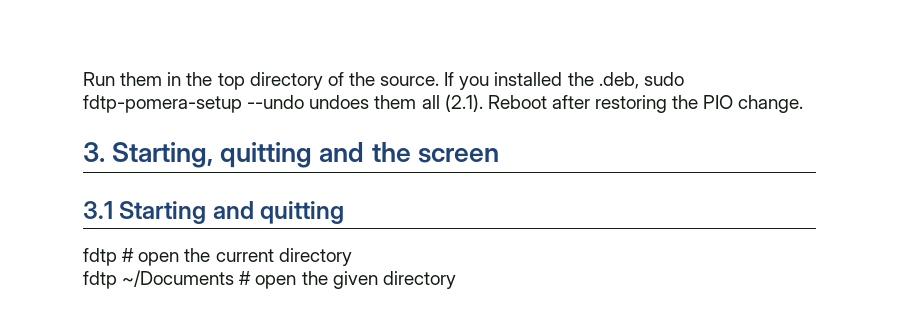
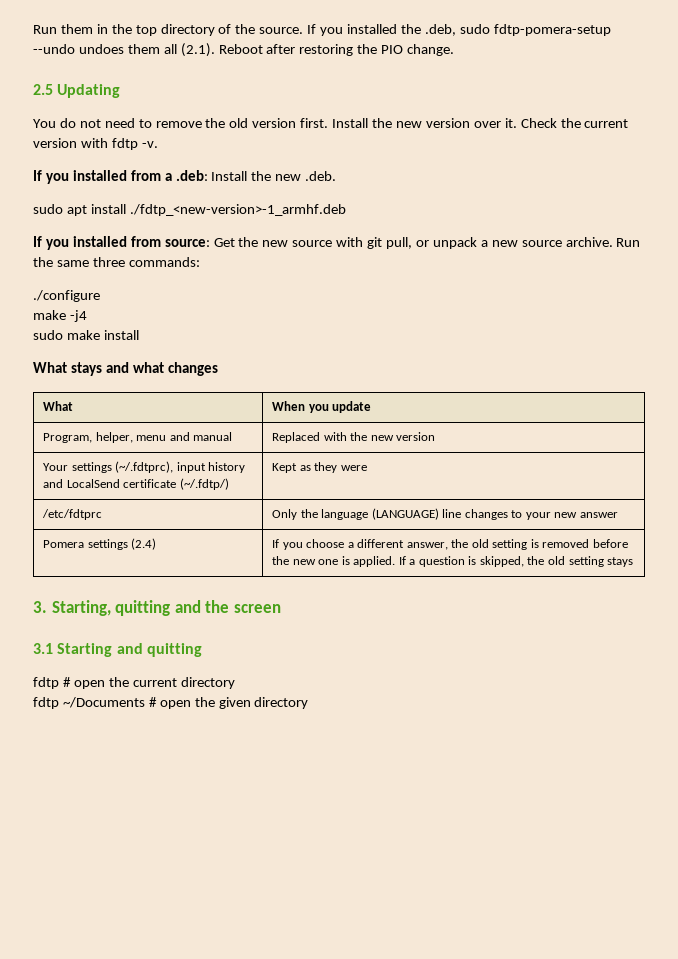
+ 2.5 Updating
+ You do not need to remove the old version first. Install the new version over it. Check the current version with fdtp -v.
+ If you installed from a .deb: Install the new .deb.
+ sudo apt install ./fdtp_<new-version>-1_armhf.deb
+ If you installed from source: Get the new source with git pull, or unpack a new source archive. Run the same three commands:
+ ./configure
+ make -j4
+ sudo make install
+ What stays and what changes
+ What | When you update
+ Program, helper, menu and manual | Replaced with the new version
+ Your settings (~/.fdtprc), input history and LocalSend certificate (~/.fdtp/) | Kept as they were
+ /etc/fdtprc | Only the language (LANGUAGE) line changes to your new answer
+ Pomera settings (2.4) | If you choose a different answer, the old setting is removed before the new one is applied. If a question is skipped, the old setting stays

